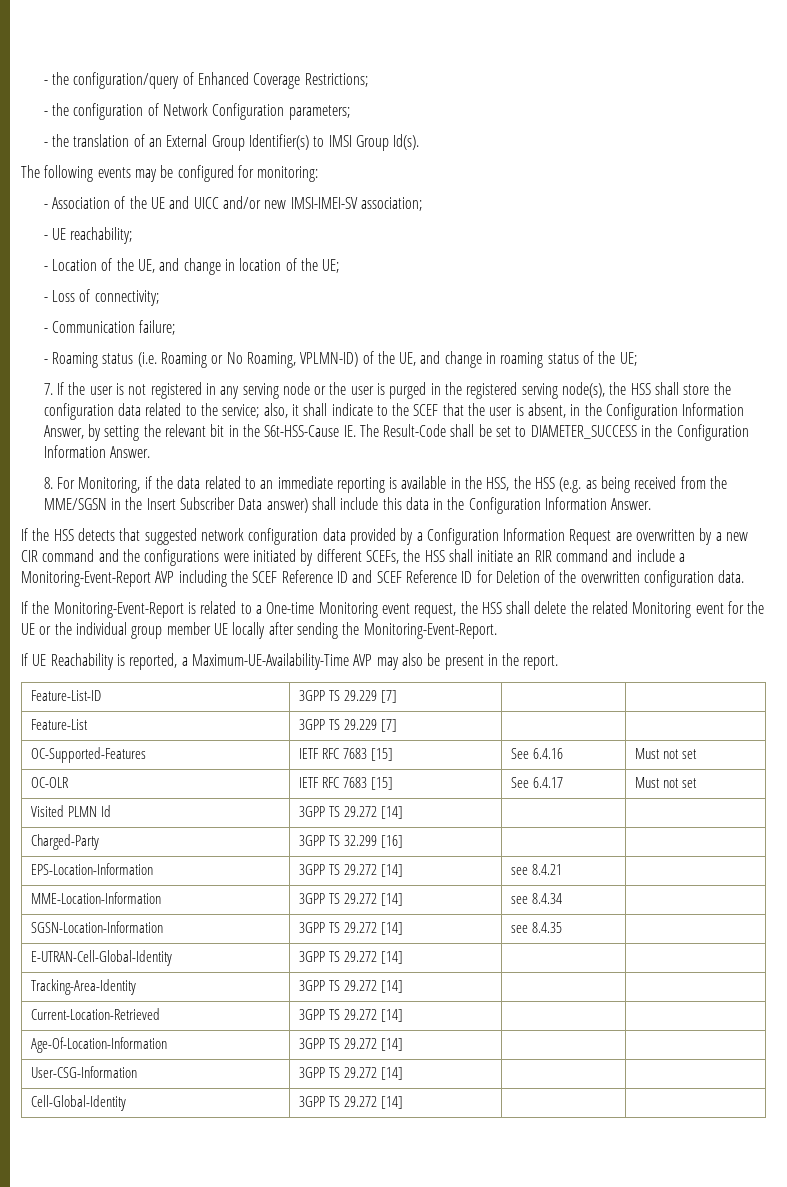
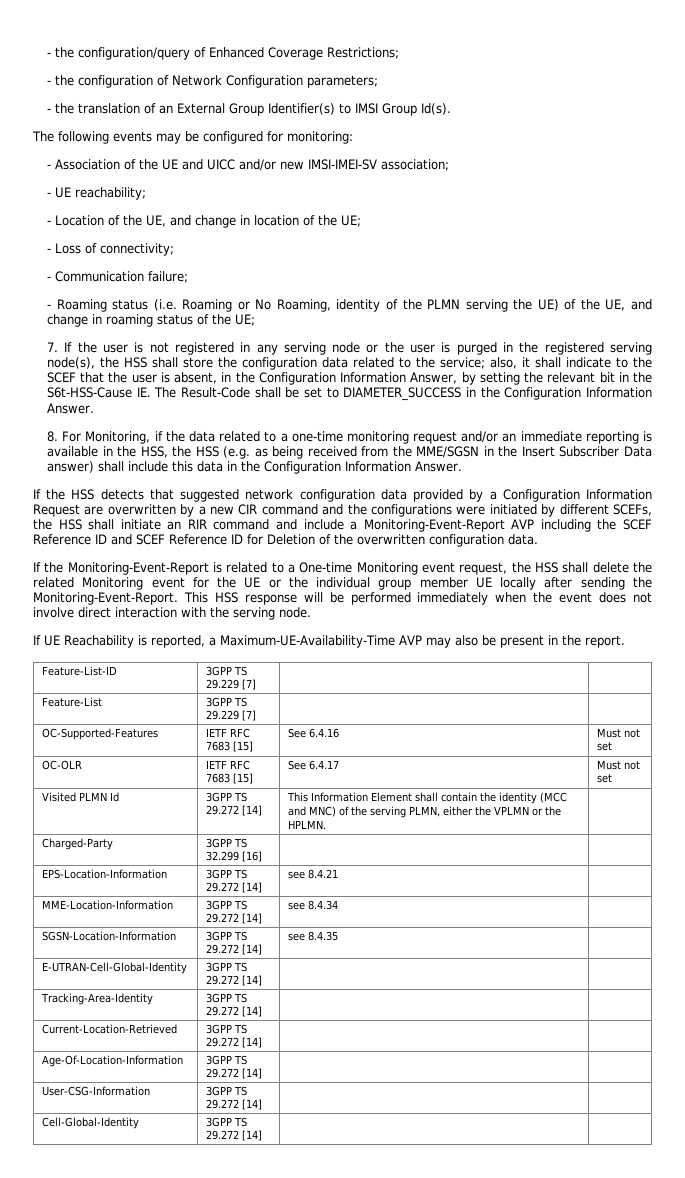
- - Roaming status (i.e. Roaming or No Roaming, VPLMN-ID) of the UE, and change in roaming status of the UE;
+ - Roaming status (i.e. Roaming or No Roaming, identity of the PLMN serving the UE) of the UE, and change in roaming status of the UE;
- 8. For Monitoring, if the data related to an immediate reporting is available in the HSS, the HSS (e.g. as being received from the MME/SGSN in the Insert Subscriber Data answer) shall include this data in the Configuration Information Answer.
+ 8. For Monitoring, if the data related to a one-time monitoring request and/or an immediate reporting is available in the HSS, the HSS (e.g. as being received from the MME/SGSN in the Insert Subscriber Data answer) shall include this data in the Configuration Information Answer.
+ This HSS response will be performed immediately when the event does not involve direct interaction with the serving node.
- Visited PLMN Id | 3GPP TS 29.272 [14] | |
+ Visited PLMN Id | 3GPP TS 29.272 [14] | This Information Element shall contain the identity (MCC and MNC) of the serving PLMN, either the VPLMN or the HPLMN. |

